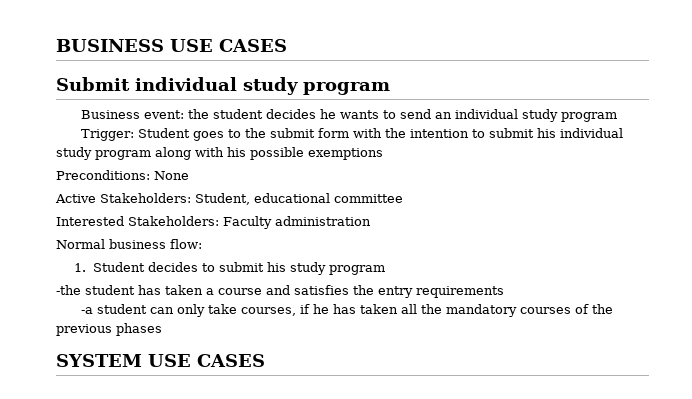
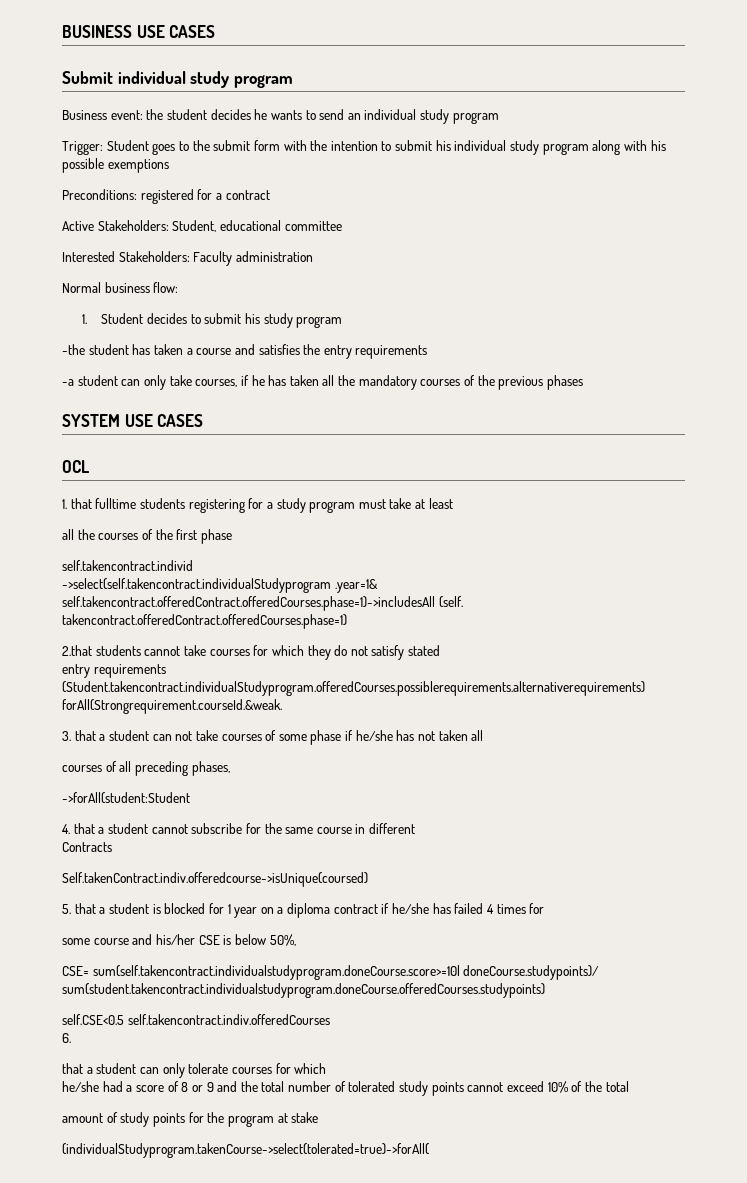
- Preconditions: None
+ Preconditions: registered for a contract
+ OCL
+ 1. that fulltime students registering for a study program must take at least
+ all the courses of the first phase
+ self.takencontract.individ
+ ->select(self.takencontract.individualStudyprogram .year=1& self.takencontract.offeredContract.offeredCourses.phase=1)->includesAll (self. takencontract.offeredContract.offeredCourses.phase=1)
+ 2.that students cannot take courses for which they do not satisfy stated
+ entry requirements (Student.takencontract.individualStudyprogram.offeredCourses.possiblerequirements.alternativerequirements) forAll(Strongrequirement.courseId.&weak.
+ 3. that a student can not take courses of some phase if he/she has not taken all
+ courses of all preceding phases,
+ ->forAll(student:Student
+ 4. that a student cannot subscribe for the same course in different
+ Contracts
+ Self.takenContract.indiv.offeredcourse->isUnique(coursed)
+ 5. that a student is blocked for 1 year on a diploma contract if he/she has failed 4 times for
+ some course and his/her CSE is below 50%,
+ CSE= sum(self.takencontract.individualstudyprogram.doneCourse.score>=10| doneCourse.studypoints)/ sum(student.takencontract.individualstudyprogram.doneCourse.offeredCourses.studypoints)
+ self.CSE<0.5 self.takencontract.indiv.offeredCourses
+ 6.
+ that a student can only tolerate courses for which
+ he/she had a score of 8 or 9 and the total number of tolerated study points cannot exceed 10% of the total
+ amount of study points for the program at stake
+ (individualStudyprogram.takenCourse->select(tolerated=true)->forAll(

